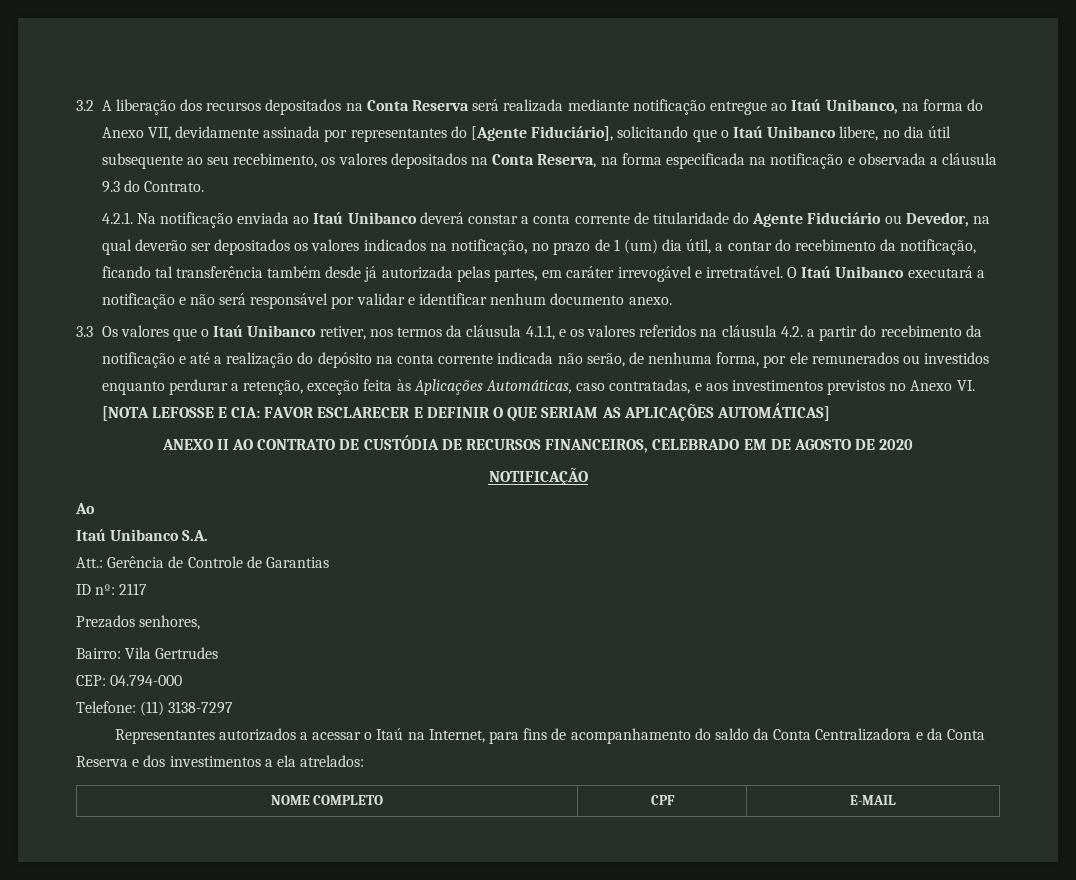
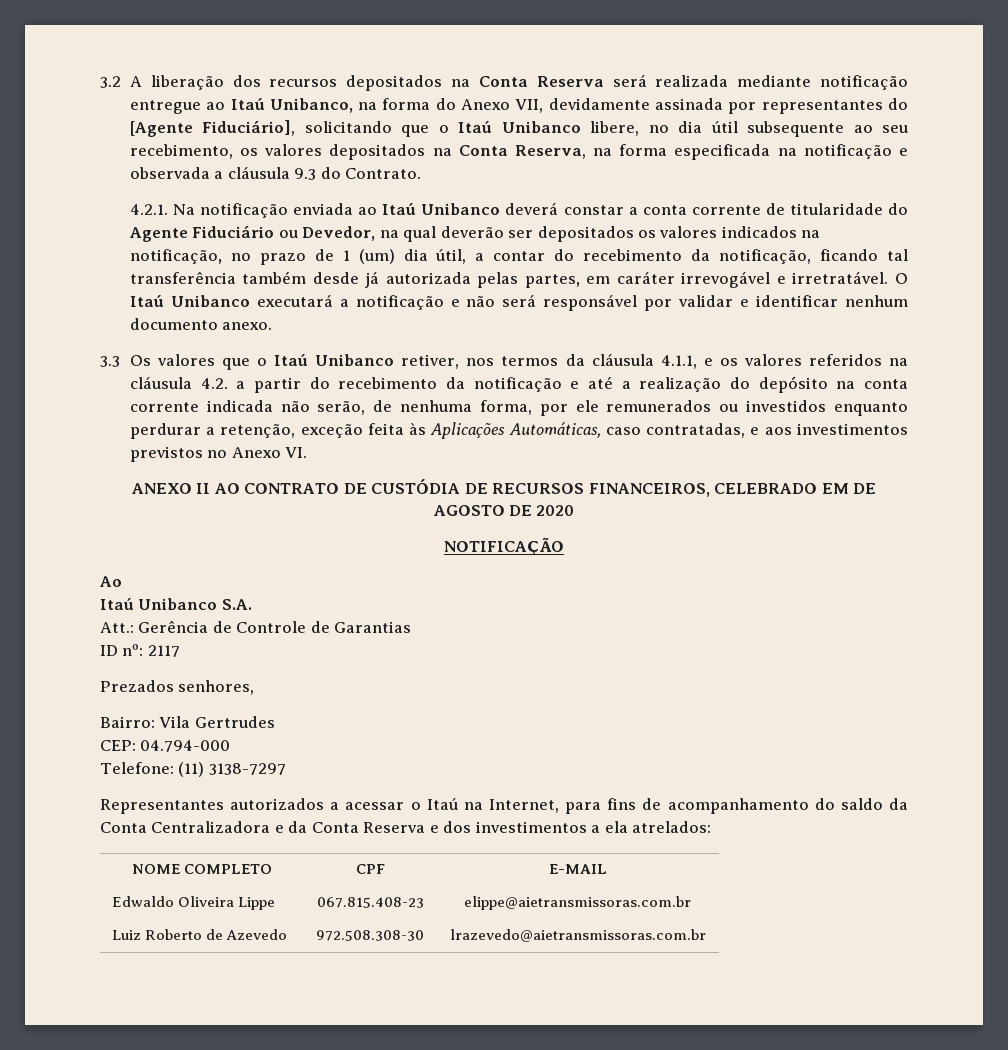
- 3.3 Os valores que o Itaú Unibanco retiver, nos termos da cláusula 4.1.1, e os valores referidos na cláusula 4.2. a partir do recebimento da notificação e até a realização do depósito na conta corrente indicada não serão, de nenhuma forma, por ele remunerados ou investidos enquanto perdurar a retenção, exceção feita às Aplicações Automáticas, caso contratadas, e aos investimentos previstos no Anexo VI. [NOTA LEFOSSE E CIA: FAVOR ESCLARECER E DEFINIR O QUE SERIAM AS APLICAÇÕES AUTOMÁTICAS]
+ 3.3 Os valores que o Itaú Unibanco retiver, nos termos da cláusula 4.1.1, e os valores referidos na cláusula 4.2. a partir do recebimento da notificação e até a realização do depósito na conta corrente indicada não serão, de nenhuma forma, por ele remunerados ou investidos enquanto perdurar a retenção, exceção feita às Aplicações Automáticas, caso contratadas, e aos investimentos previstos no Anexo VI.
+ Edwaldo Oliveira Lippe | 067.815.408-23 | elippe@aietransmissoras.com.br
+ Luiz Roberto de Azevedo | 972.508.308-30 | lrazevedo@aietransmissoras.com.br

